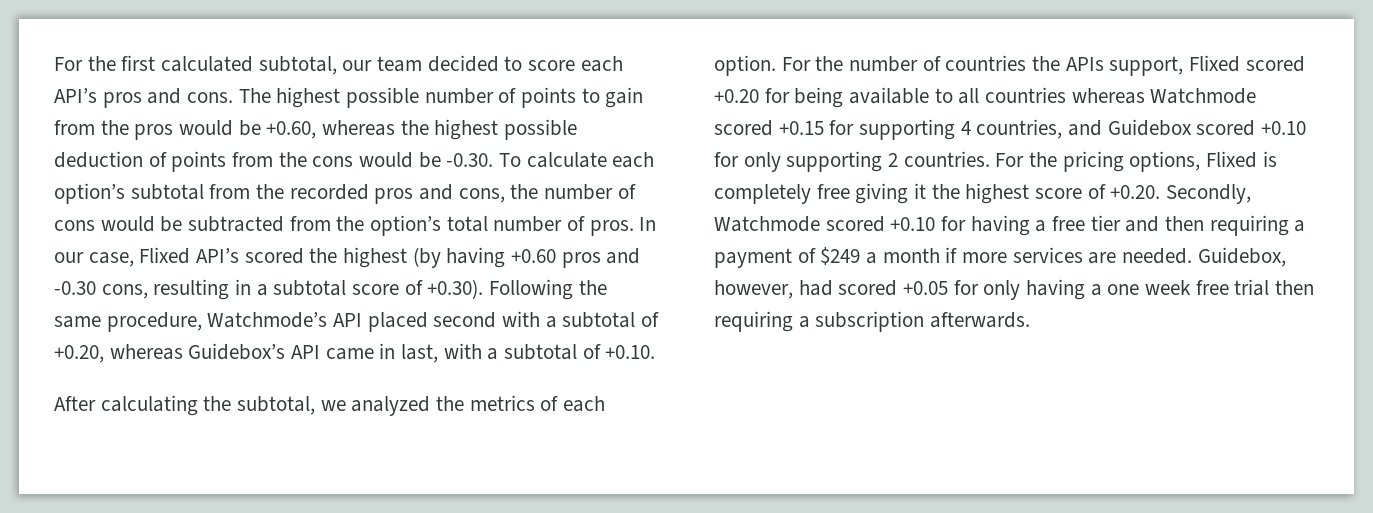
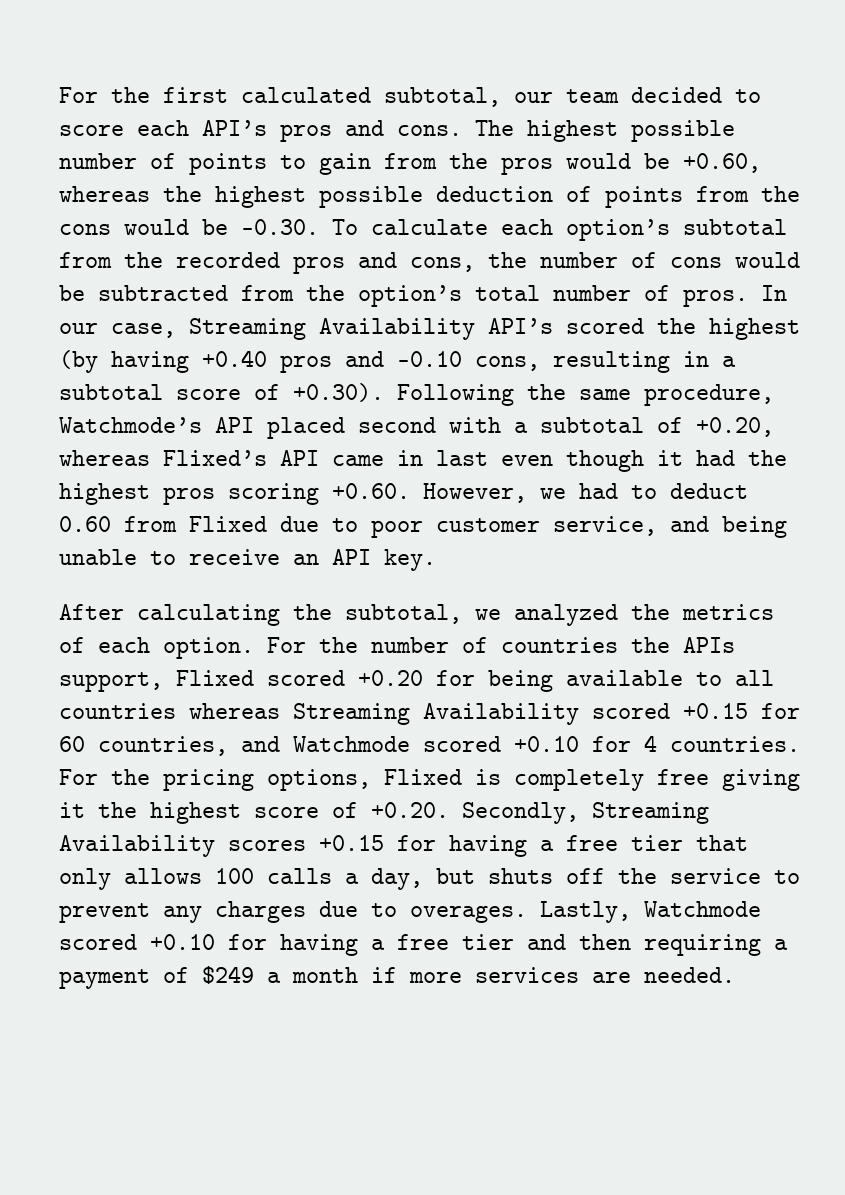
- In our case, Flixed API’s scored the highest (by having +0.60 pros and -0.30 cons, resulting in a subtotal score of +0.30). Following the same procedure, Watchmode’s API placed second with a subtotal of +0.20, whereas Guidebox’s API came in last, with a subtotal of +0.10.
+ In our case, Streaming Availability API’s scored the highest (by having +0.40 pros and -0.10 cons, resulting in a subtotal score of +0.30). Following the same procedure, Watchmode’s API placed second with a subtotal of +0.20, whereas Flixed’s API came in last even though it had the highest pros scoring +0.60. However, we had to deduct 0.60 from Flixed due to poor customer service, and being unable to receive an API key.
- For the number of countries the APIs support, Flixed scored +0.20 for being available to all countries whereas Watchmode scored +0.15 for supporting 4 countries, and Guidebox scored +0.10 for only supporting 2 countries.
+ For the number of countries the APIs support, Flixed scored +0.20 for being available to all countries whereas Streaming Availability scored +0.15 for 60 countries, and Watchmode scored +0.10 for 4 countries.
- For the pricing options, Flixed is completely free giving it the highest score of +0.20. Secondly, Watchmode scored +0.10 for having a free tier and then requiring a payment of $249 a month if more services are needed. Guidebox, however, had scored +0.05 for only having a one week free trial then requiring a subscription afterwards.
+ For the pricing options, Flixed is completely free giving it the highest score of +0.20. Secondly, Streaming Availability scores +0.15 for having a free tier that only allows 100 calls a day, but shuts off the service to prevent any charges due to overages. Lastly, Watchmode scored +0.10 for having a free tier and then requiring a payment of $249 a month if more services are needed.

